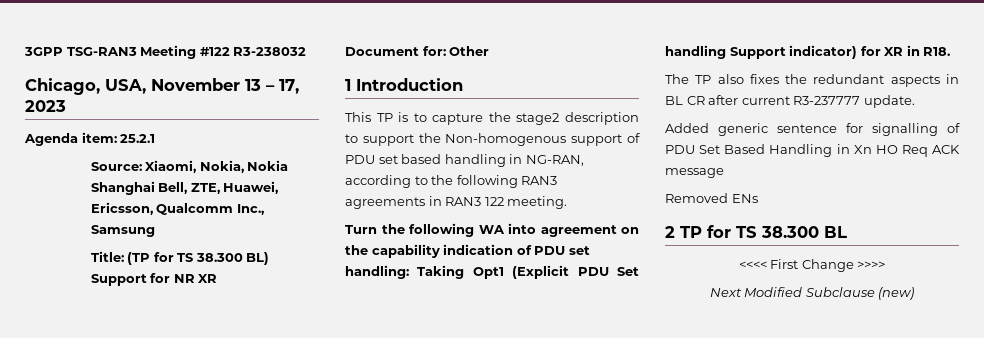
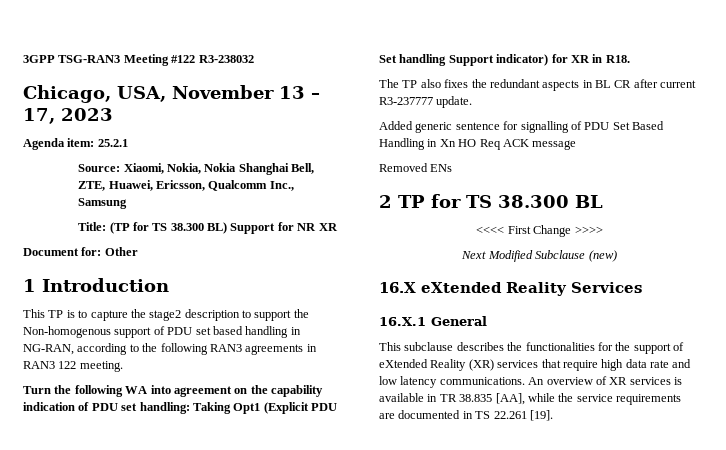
+ 16.X eXtended Reality Services
+ 16.X.1 General
+ This subclause describes the functionalities for the support of eXtended Reality (XR) services that require high data rate and low latency communications. An overview of XR services is available in TR 38.835 [AA], while the service requirements are documented in TS 22.261 [19].

